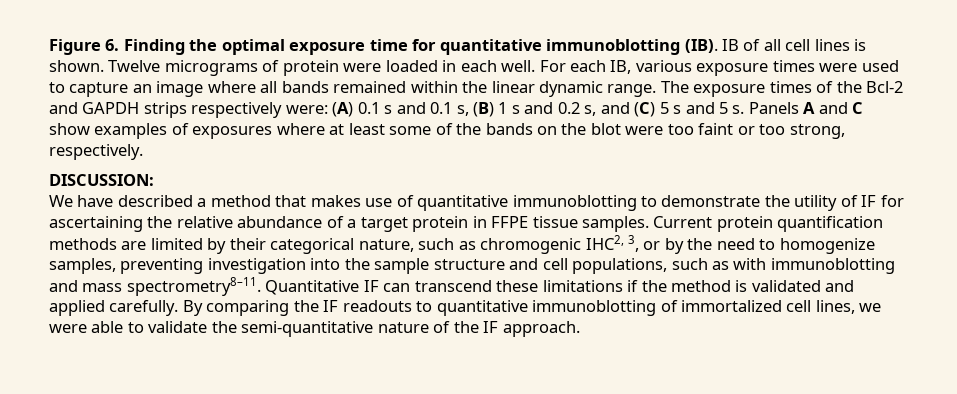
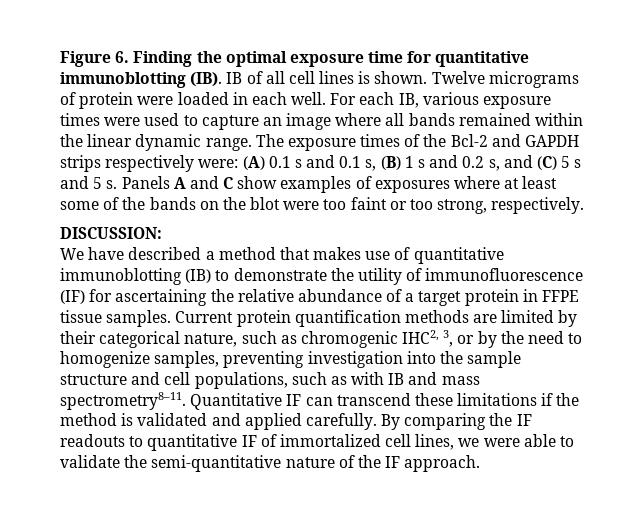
- We have described a method that makes use of quantitative immunoblotting to demonstrate the utility of IF for ascertaining the relative abundance of a target protein in FFPE tissue samples.
+ We have described a method that makes use of quantitative immunoblotting (IB) to demonstrate the utility of immunofluorescence (IF) for ascertaining the relative abundance of a target protein in FFPE tissue samples.
- Current protein quantification methods are limited by their categorical nature, such as chromogenic IHC2, 3, or by the need to homogenize samples, preventing investigation into the sample structure and cell populations, such as with immunoblotting and mass spectrometry8–11.
+ Current protein quantification methods are limited by their categorical nature, such as chromogenic IHC2, 3, or by the need to homogenize samples, preventing investigation into the sample structure and cell populations, such as with IB and mass spectrometry8–11.
- By comparing the IF readouts to quantitative immunoblotting of immortalized cell lines, we were able to validate the semi-quantitative nature of the IF approach.
+ By comparing the IF readouts to quantitative IF of immortalized cell lines, we were able to validate the semi-quantitative nature of the IF approach.

